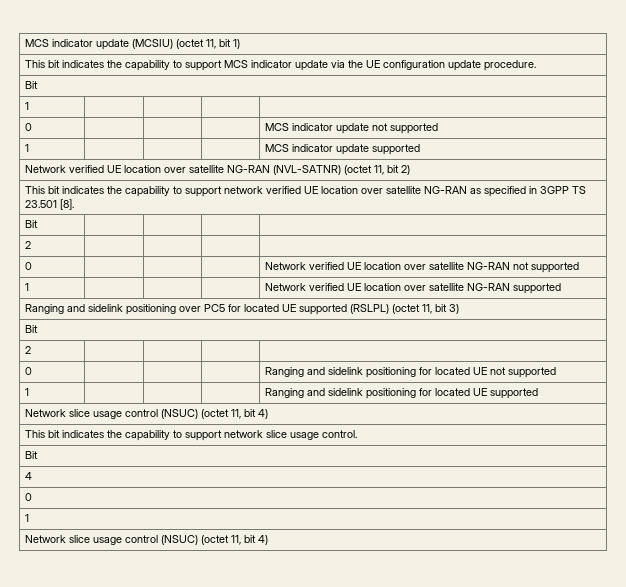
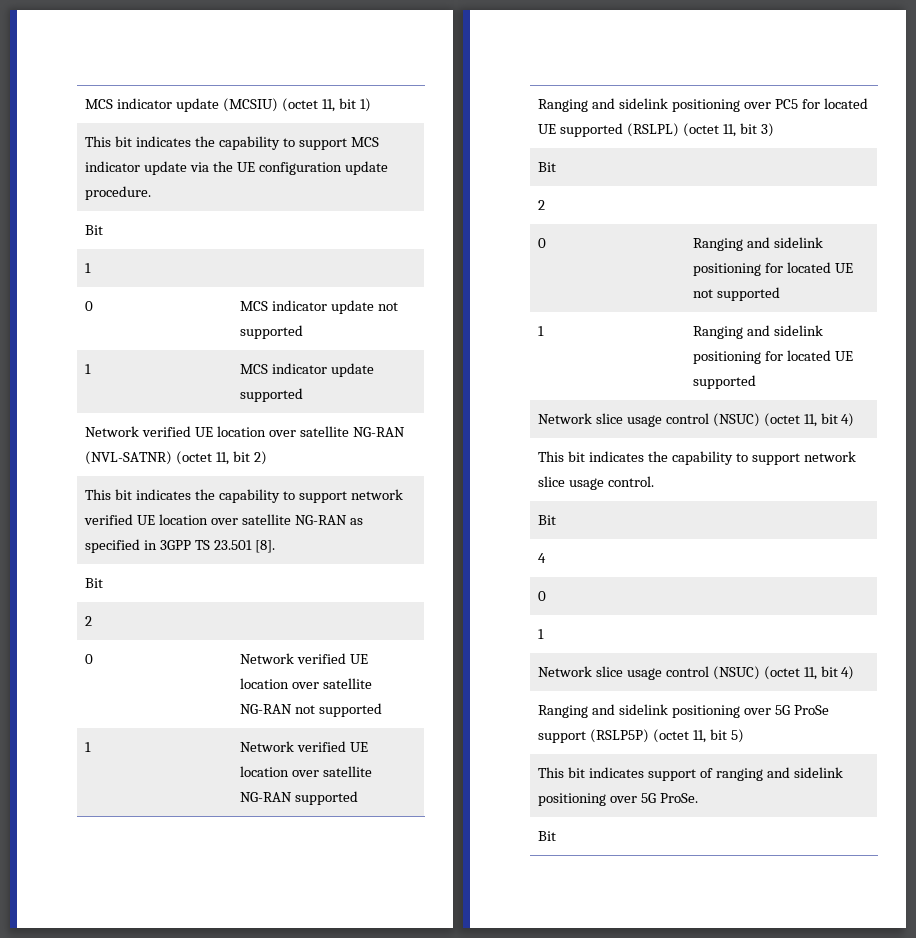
+ Ranging and sidelink positioning over 5G ProSe support (RSLP5P) (octet 11, bit 5)
+ This bit indicates support of ranging and sidelink positioning over 5G ProSe.
+ Bit

